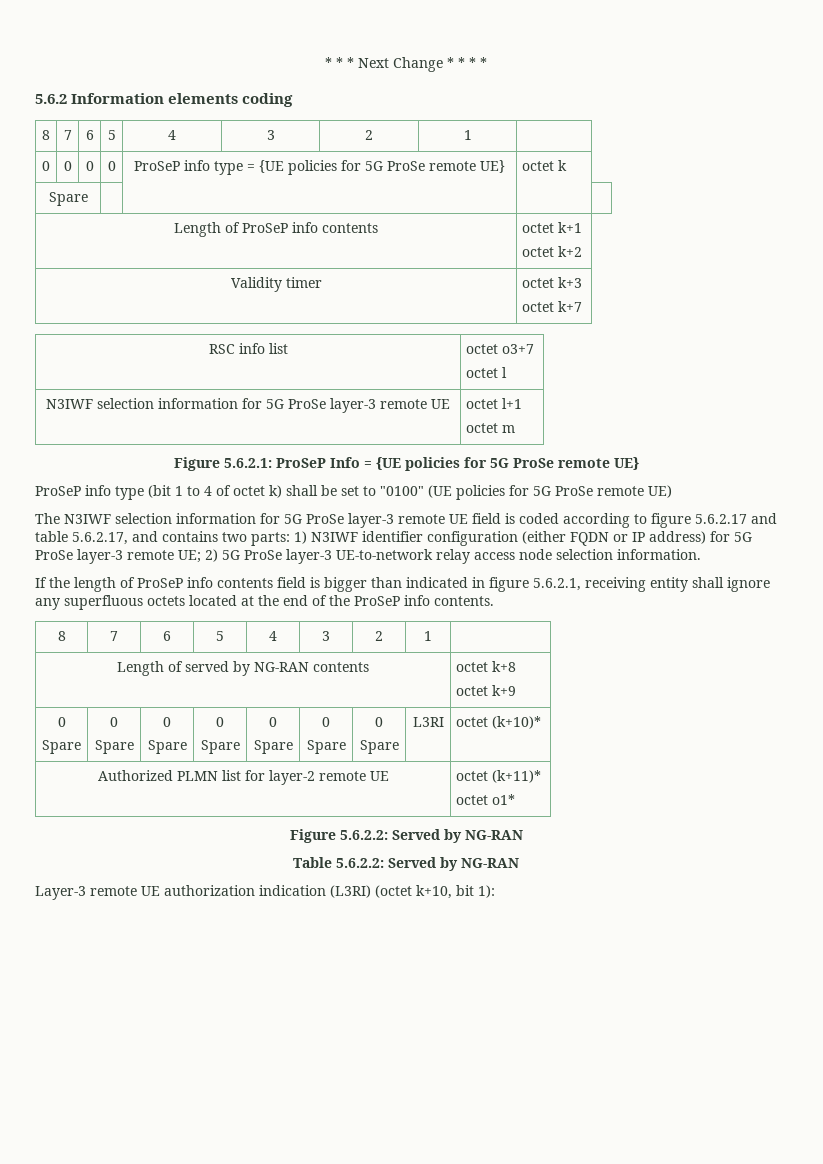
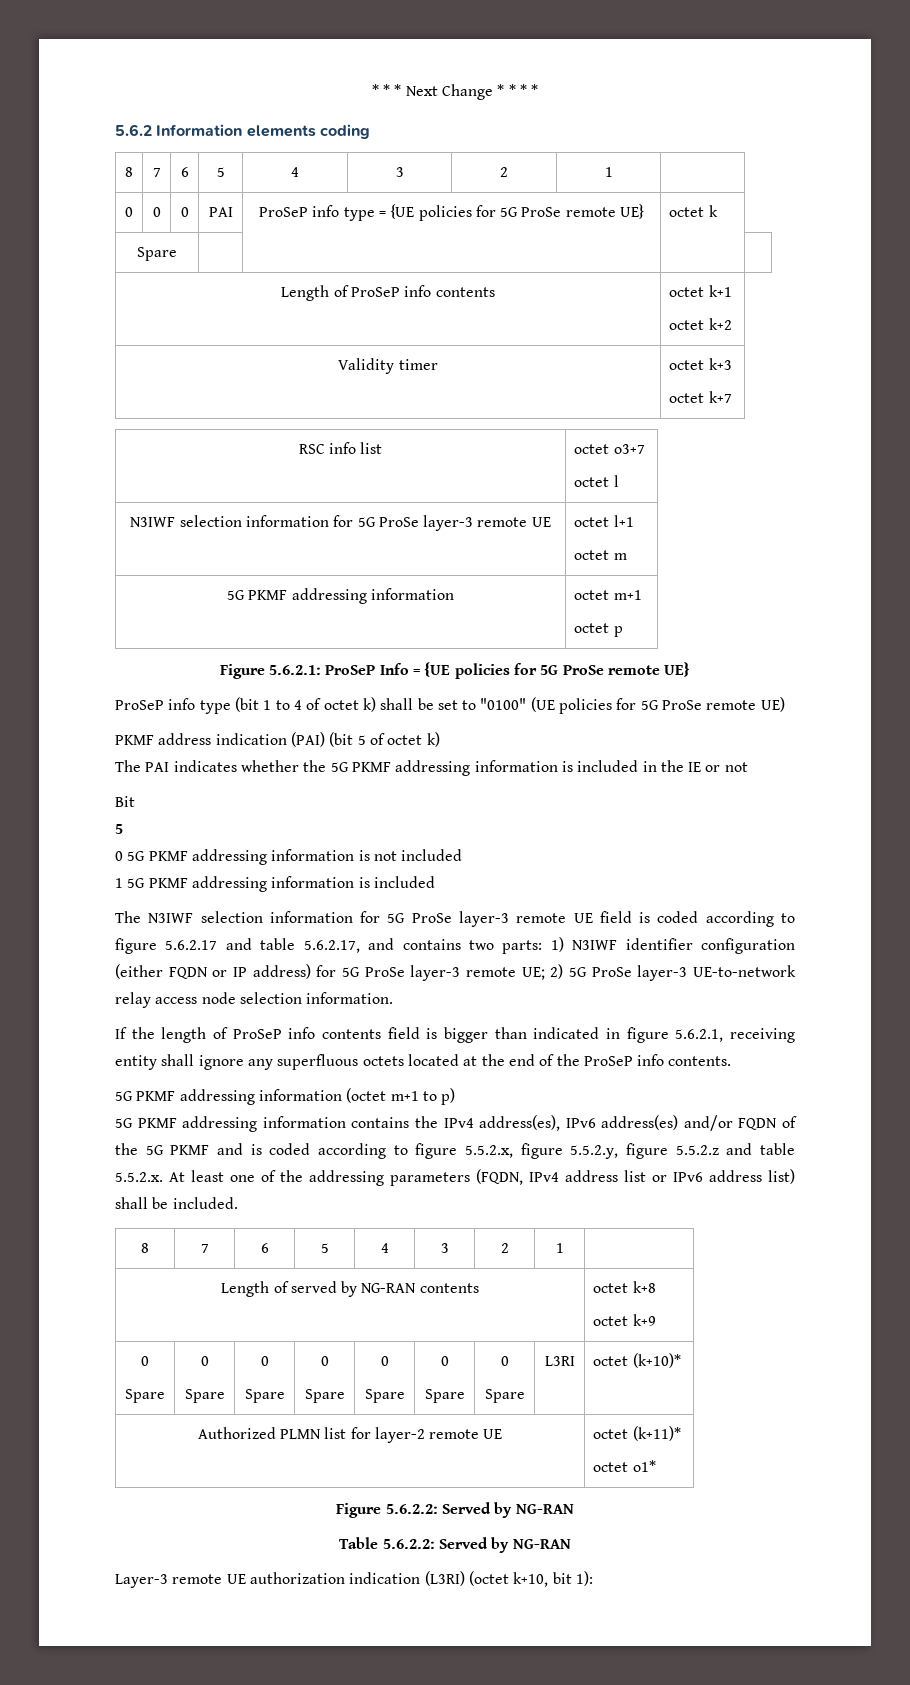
- 0 | 0 | 0 | 0 | ProSeP info type = {UE policies for 5G ProSe remote UE} | octet k
+ 0 | 0 | 0 | PAI | ProSeP info type = {UE policies for 5G ProSe remote UE} | octet k
+ 5G PKMF addressing information | octet m+1
+ octet p
+ PKMF address indication (PAI) (bit 5 of octet k)
+ The PAI indicates whether the 5G PKMF addressing information is included in the IE or not
+ Bit
+ 5
+ 0 5G PKMF addressing information is not included
+ 1 5G PKMF addressing information is included
+ 5G PKMF addressing information (octet m+1 to p)
+ 5G PKMF addressing information contains the IPv4 address(es), IPv6 address(es) and/or FQDN of the 5G PKMF and is coded according to figure 5.5.2.x, figure 5.5.2.y, figure 5.5.2.z and table 5.5.2.x. At least one of the addressing parameters (FQDN, IPv4 address list or IPv6 address list) shall be included.

